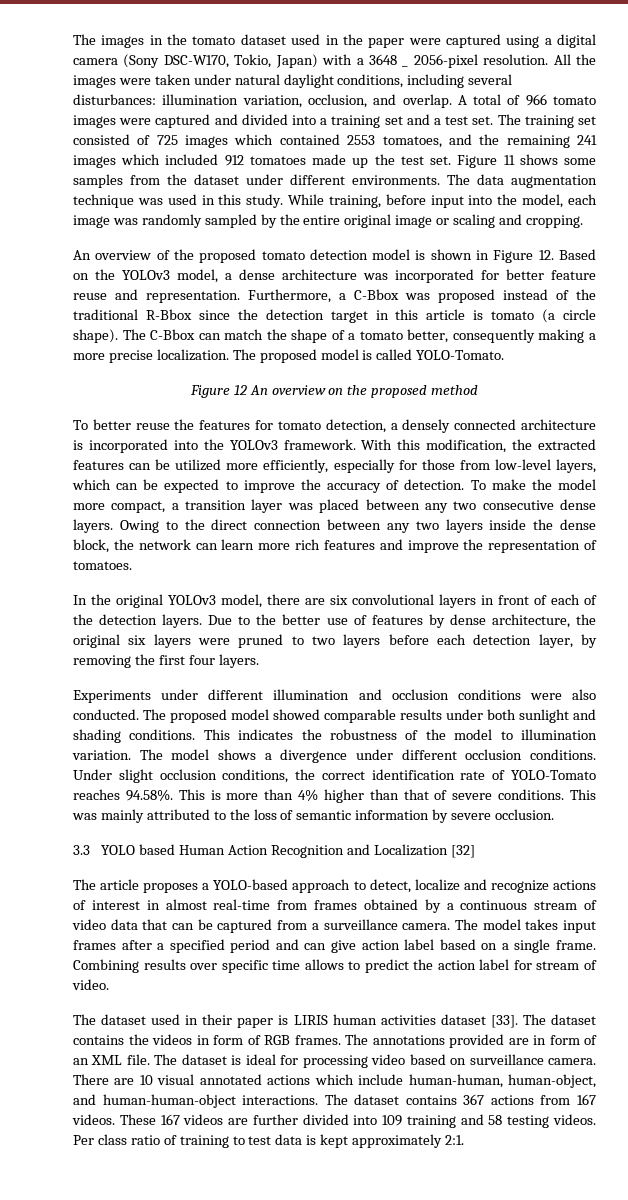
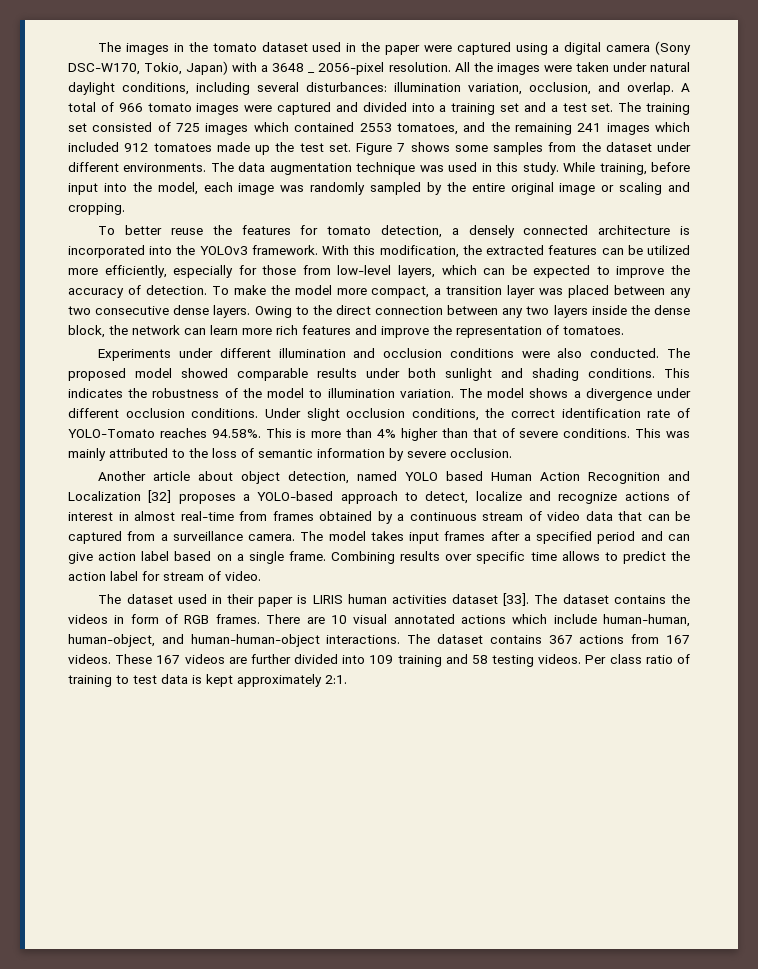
- Figure 11 shows some samples from the dataset under different environments.
+ Figure 7 shows some samples from the dataset under different environments.
- An overview of the proposed tomato detection model is shown in Figure 12. Based on the YOLOv3 model, a dense architecture was incorporated for better feature reuse and representation. Furthermore, a C-Bbox was proposed instead of the traditional R-Bbox since the detection target in this article is tomato (a circle shape). The C-Bbox can match the shape of a tomato better, consequently making a more precise localization. The proposed model is called YOLO-Tomato.
- Figure 12 An overview on the proposed method
- In the original YOLOv3 model, there are six convolutional layers in front of each of the detection layers. Due to the better use of features by dense architecture, the original six layers were pruned to two layers before each detection layer, by removing the first four layers.
- 3.3 YOLO based Human Action Recognition and Localization [32]
- The article proposes a YOLO-based approach to detect, localize and recognize actions of interest in almost real-time from frames obtained by a continuous stream of video data that can be captured from a surveillance camera.
+ Another article about object detection, named YOLO based Human Action Recognition and Localization [32] proposes a YOLO-based approach to detect, localize and recognize actions of interest in almost real-time from frames obtained by a continuous stream of video data that can be captured from a surveillance camera.
- The annotations provided are in form of an XML file. The dataset is ideal for processing video based on surveillance camera.

